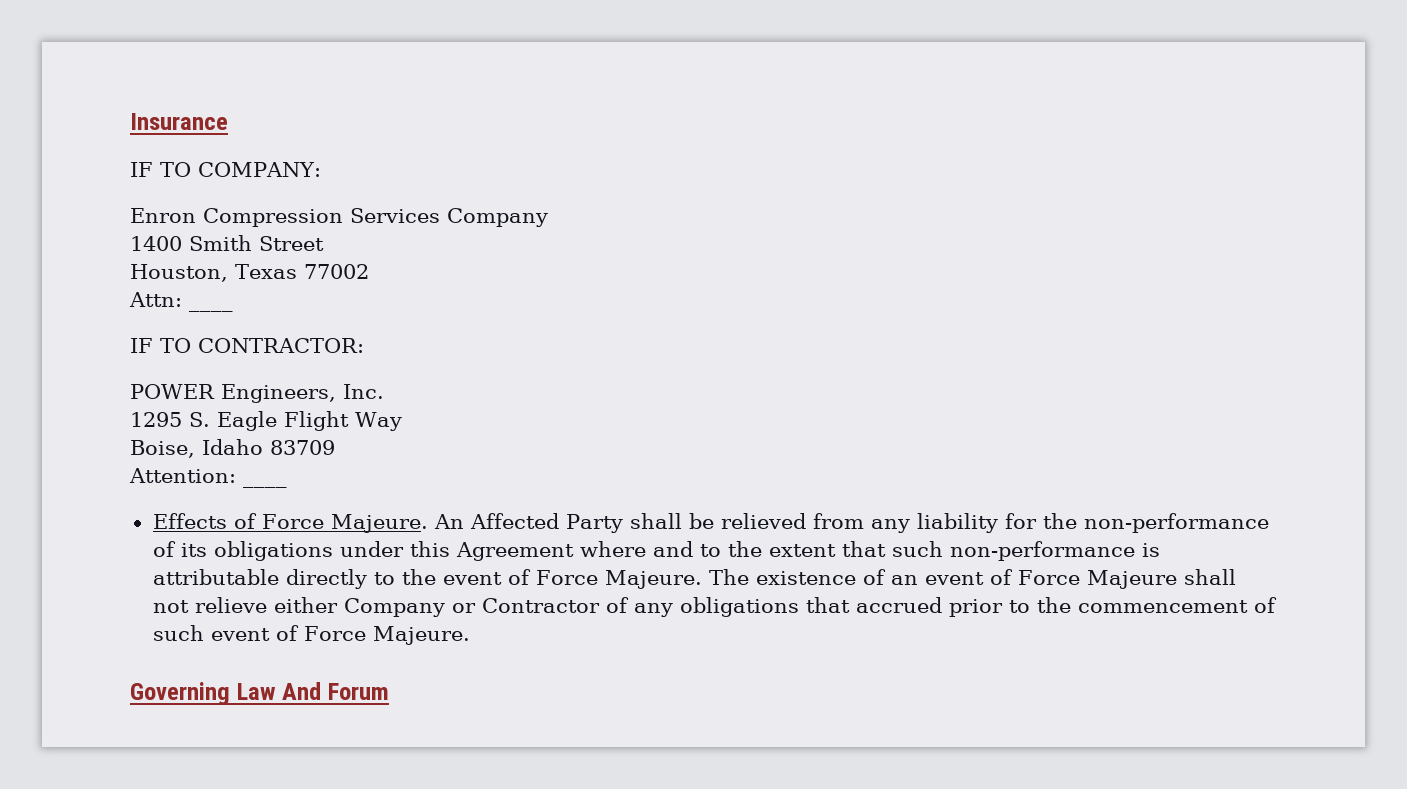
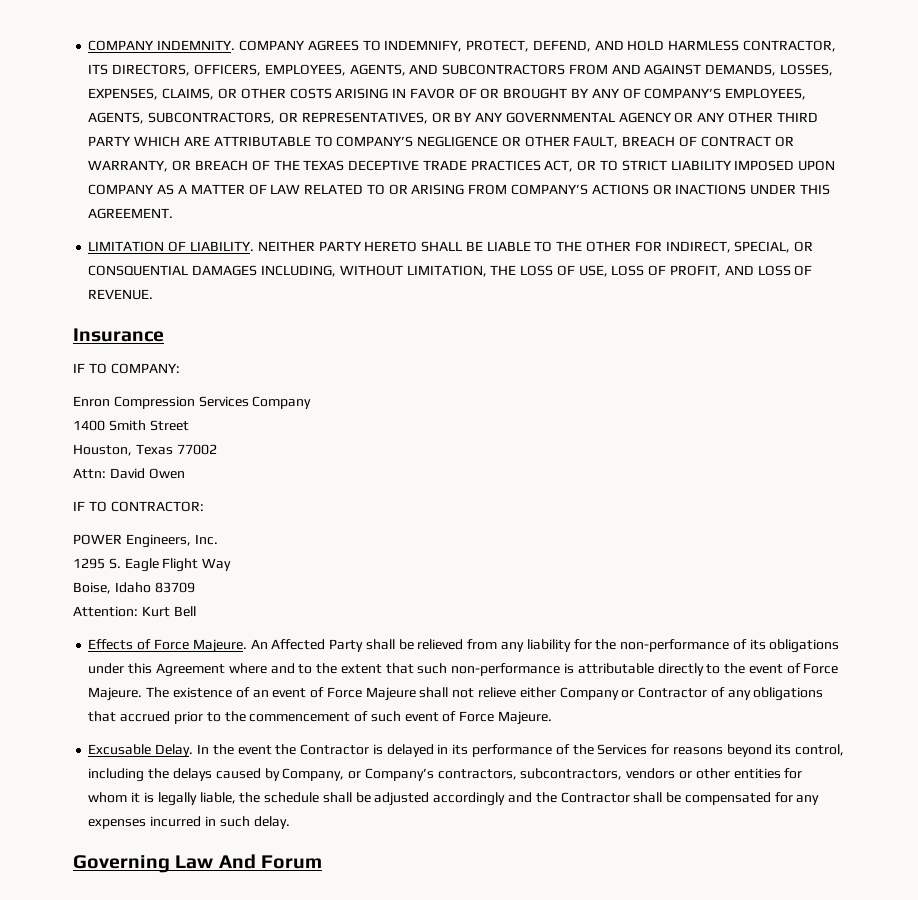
+ COMPANY INDEMNITY. COMPANY AGREES TO INDEMNIFY, PROTECT, DEFEND, AND HOLD HARMLESS CONTRACTOR, ITS DIRECTORS, OFFICERS, EMPLOYEES, AGENTS, AND SUBCONTRACTORS FROM AND AGAINST DEMANDS, LOSSES, EXPENSES, CLAIMS, OR OTHER COSTS ARISING IN FAVOR OF OR BROUGHT BY ANY OF COMPANY’S EMPLOYEES, AGENTS, SUBCONTRACTORS, OR REPRESENTATIVES, OR BY ANY GOVERNMENTAL AGENCY OR ANY OTHER THIRD PARTY WHICH ARE ATTRIBUTABLE TO COMPANY’S NEGLIGENCE OR OTHER FAULT, BREACH OF CONTRACT OR WARRANTY, OR BREACH OF THE TEXAS DECEPTIVE TRADE PRACTICES ACT, OR TO STRICT LIABILITY IMPOSED UPON COMPANY AS A MATTER OF LAW RELATED TO OR ARISING FROM COMPANY’S ACTIONS OR INACTIONS UNDER THIS AGREEMENT.
+ LIMITATION OF LIABILITY. NEITHER PARTY HERETO SHALL BE LIABLE TO THE OTHER FOR INDIRECT, SPECIAL, OR CONSQUENTIAL DAMAGES INCLUDING, WITHOUT LIMITATION, THE LOSS OF USE, LOSS OF PROFIT, AND LOSS OF REVENUE.
- Attn: ____
+ Attn: David Owen
- Attention: ____
+ Attention: Kurt Bell
+ Excusable Delay. In the event the Contractor is delayed in its performance of the Services for reasons beyond its control, including the delays caused by Company, or Company’s contractors, subcontractors, vendors or other entities for whom it is legally liable, the schedule shall be adjusted accordingly and the Contractor shall be compensated for any expenses incurred in such delay.

